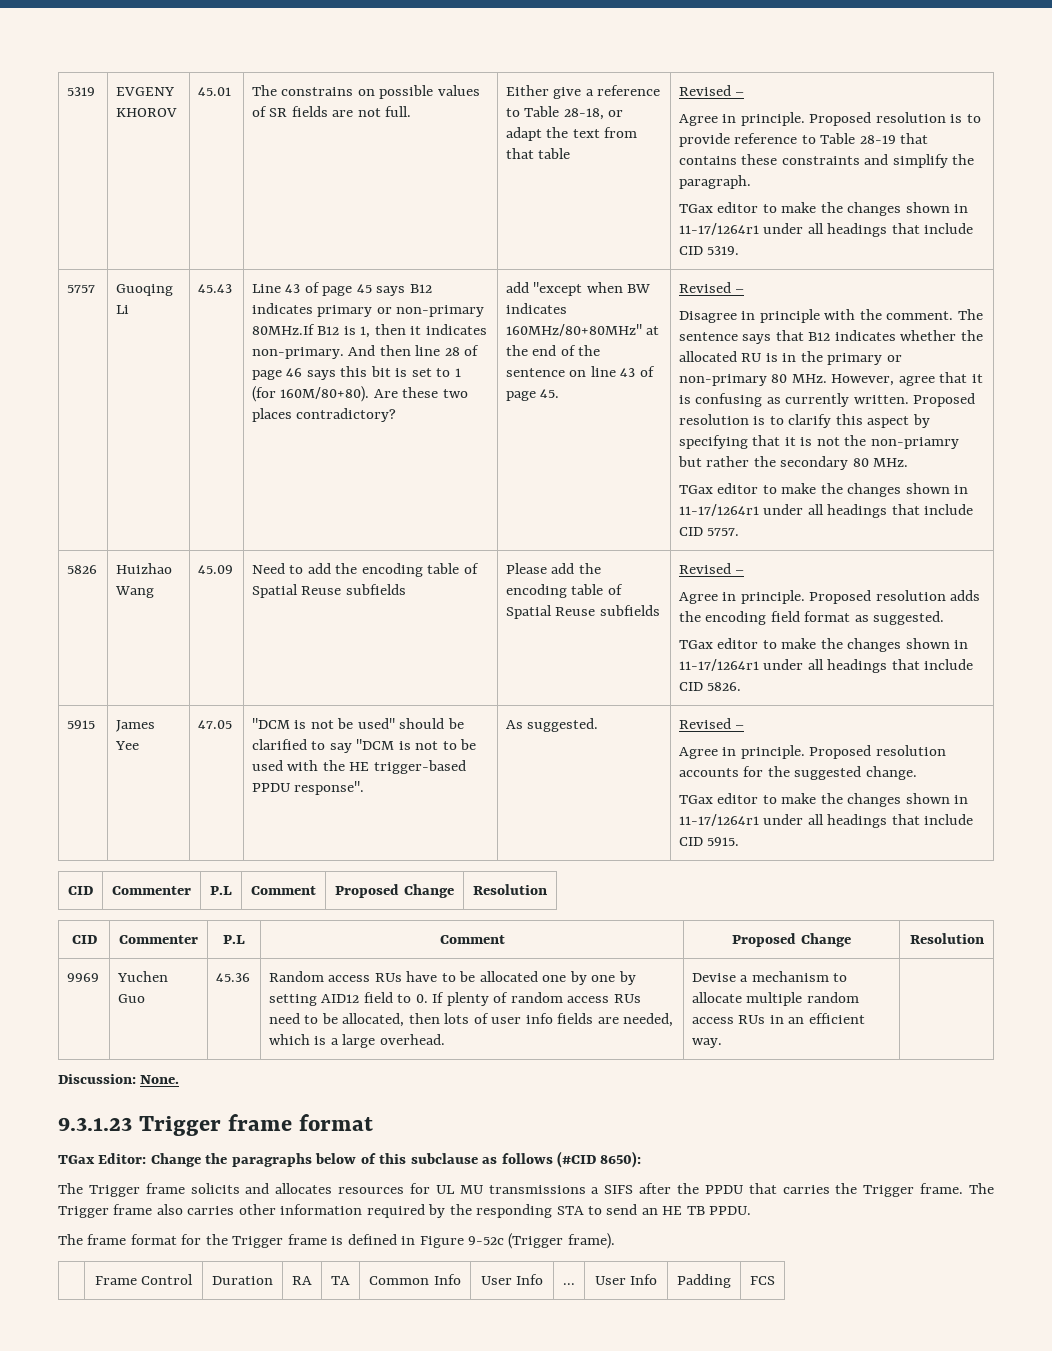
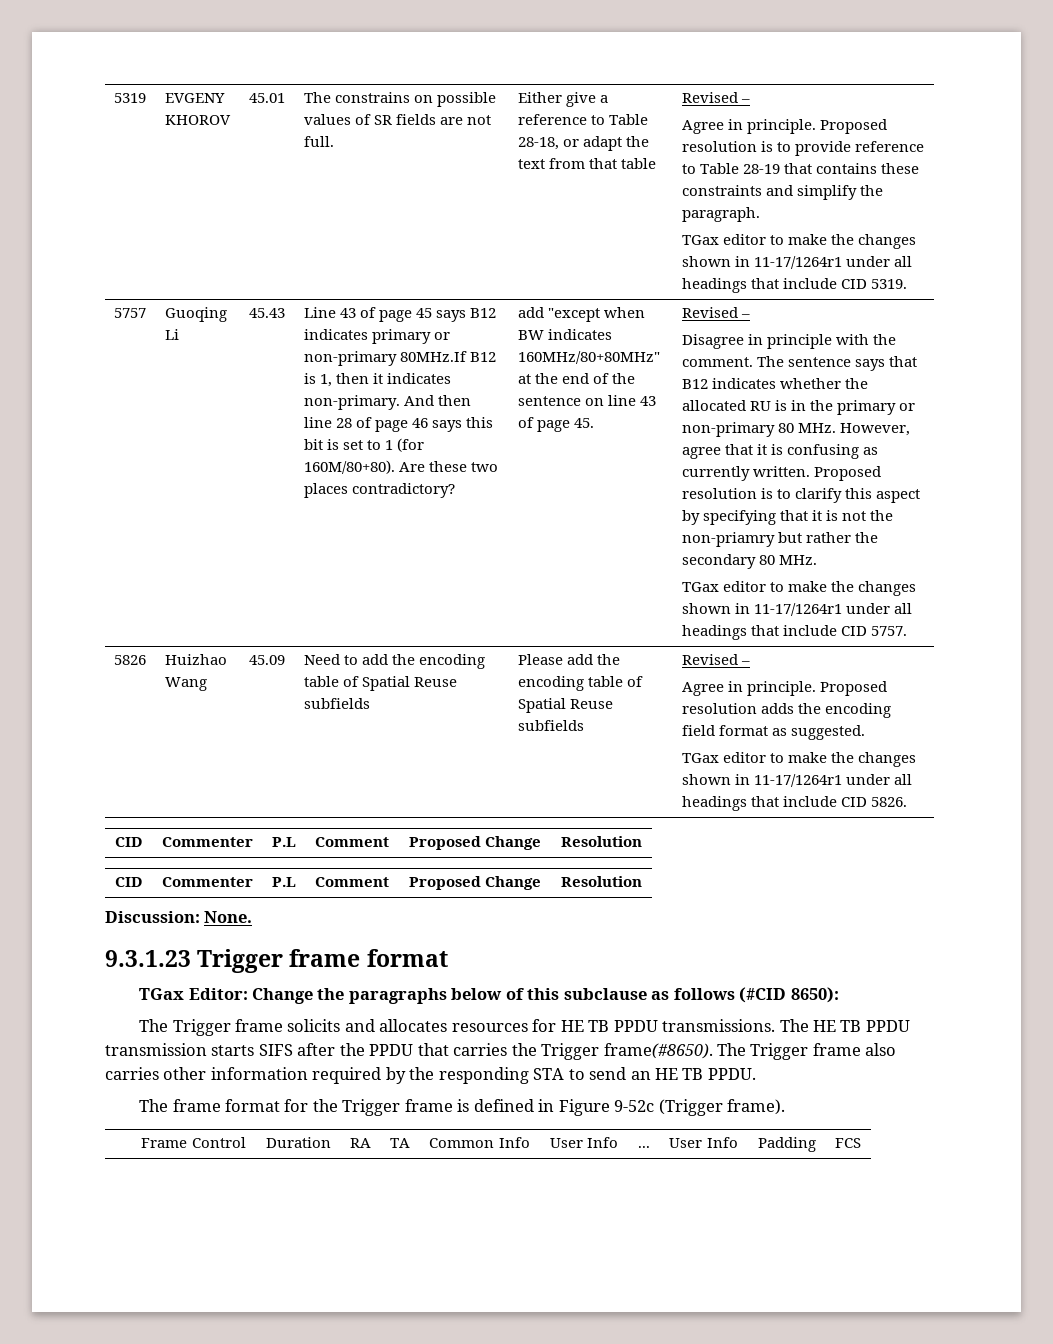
- 5915 | James Yee | 47.05 | "DCM is not be used" should be clarified to say "DCM is not to be used with the HE trigger-based PPDU response". | As suggested. | Revised –
- Agree in principle. Proposed resolution accounts for the suggested change.
- TGax editor to make the changes shown in 11-17/1264r1 under all headings that include CID 5915.
- 9969 | Yuchen Guo | 45.36 | Random access RUs have to be allocated one by one by setting AID12 field to 0. If plenty of random access RUs need to be allocated, then lots of user info fields are needed, which is a large overhead. | Devise a mechanism to allocate multiple random access RUs in an efficient way.
- The Trigger frame solicits and allocates resources for UL MU transmissions a SIFS after the PPDU that carries the Trigger frame.
+ The Trigger frame solicits and allocates resources for HE TB PPDU transmissions. The HE TB PPDU transmission starts SIFS after the PPDU that carries the Trigger frame(#8650).

